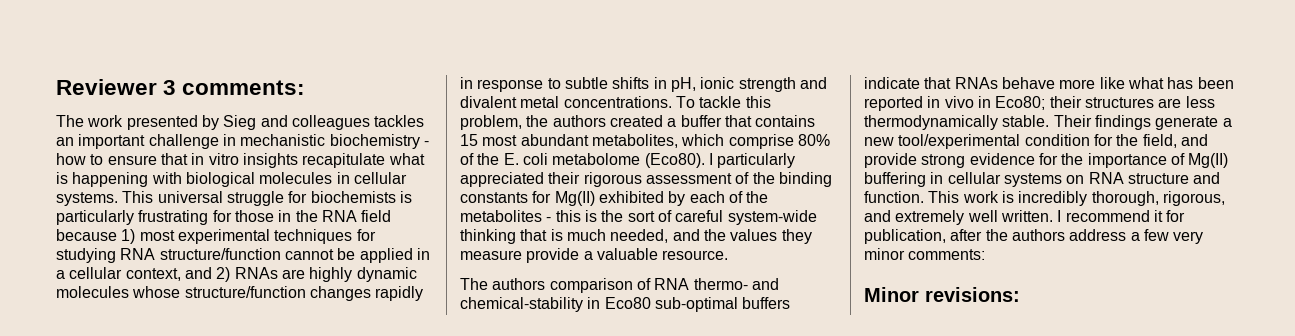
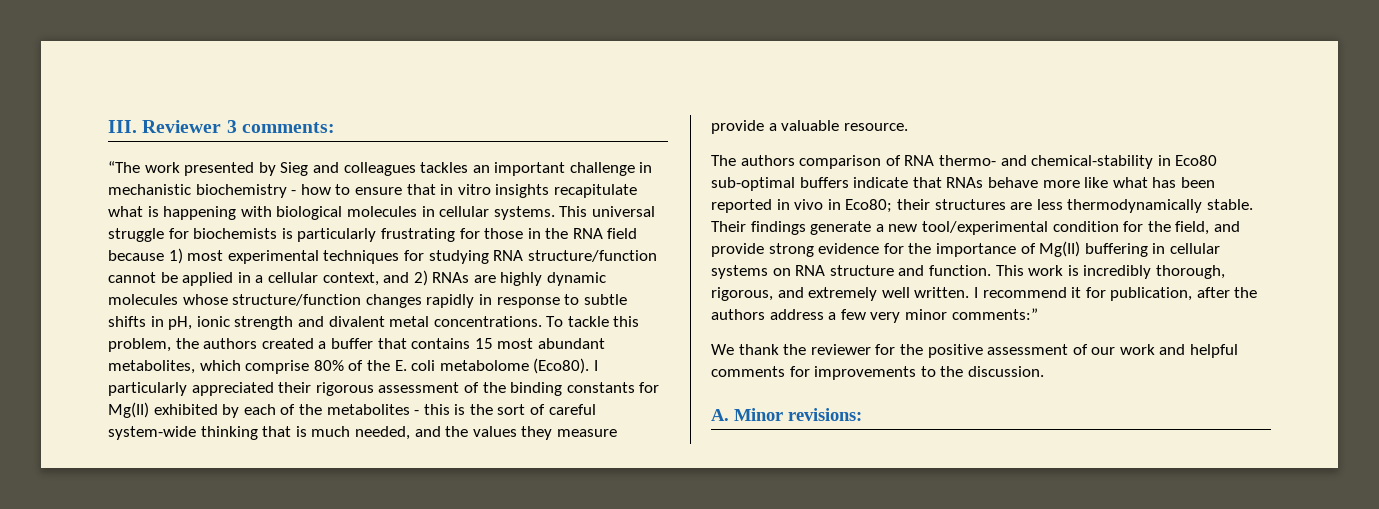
- Reviewer 3 comments:
+ III. Reviewer 3 comments:
- The work presented by Sieg and colleagues tackles an important challenge in mechanistic biochemistry - how to ensure that in vitro insights recapitulate what is happening with biological molecules in cellular systems.
+ “The work presented by Sieg and colleagues tackles an important challenge in mechanistic biochemistry - how to ensure that in vitro insights recapitulate what is happening with biological molecules in cellular systems.
- I recommend it for publication, after the authors address a few very minor comments:
- Minor revisions:
+ I recommend it for publication, after the authors address a few very minor comments:”
+ We thank the reviewer for the positive assessment of our work and helpful comments for improvements to the discussion.
+ A. Minor revisions:

